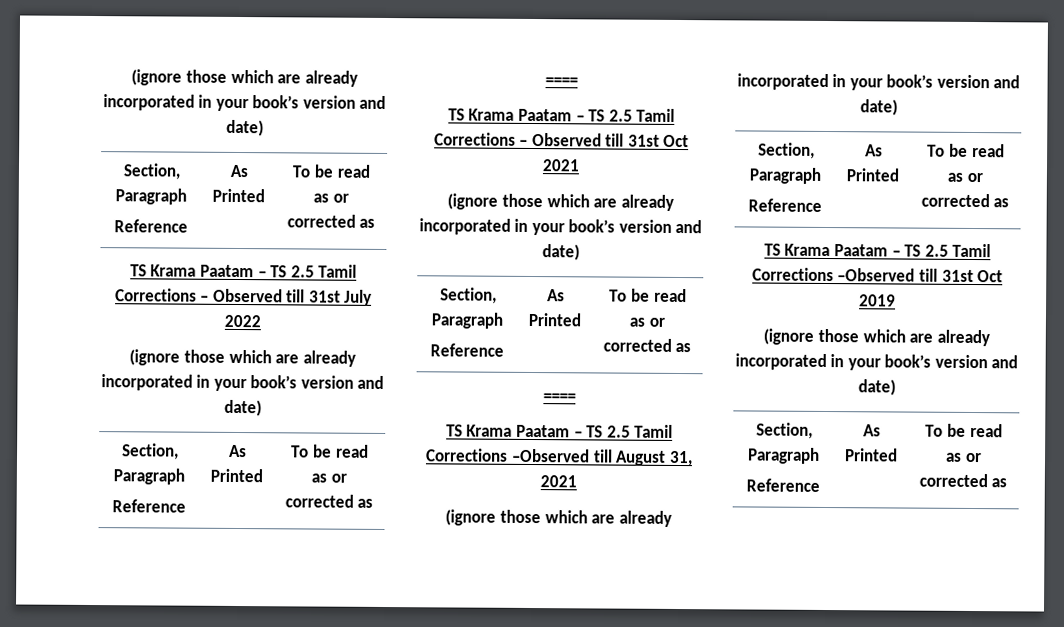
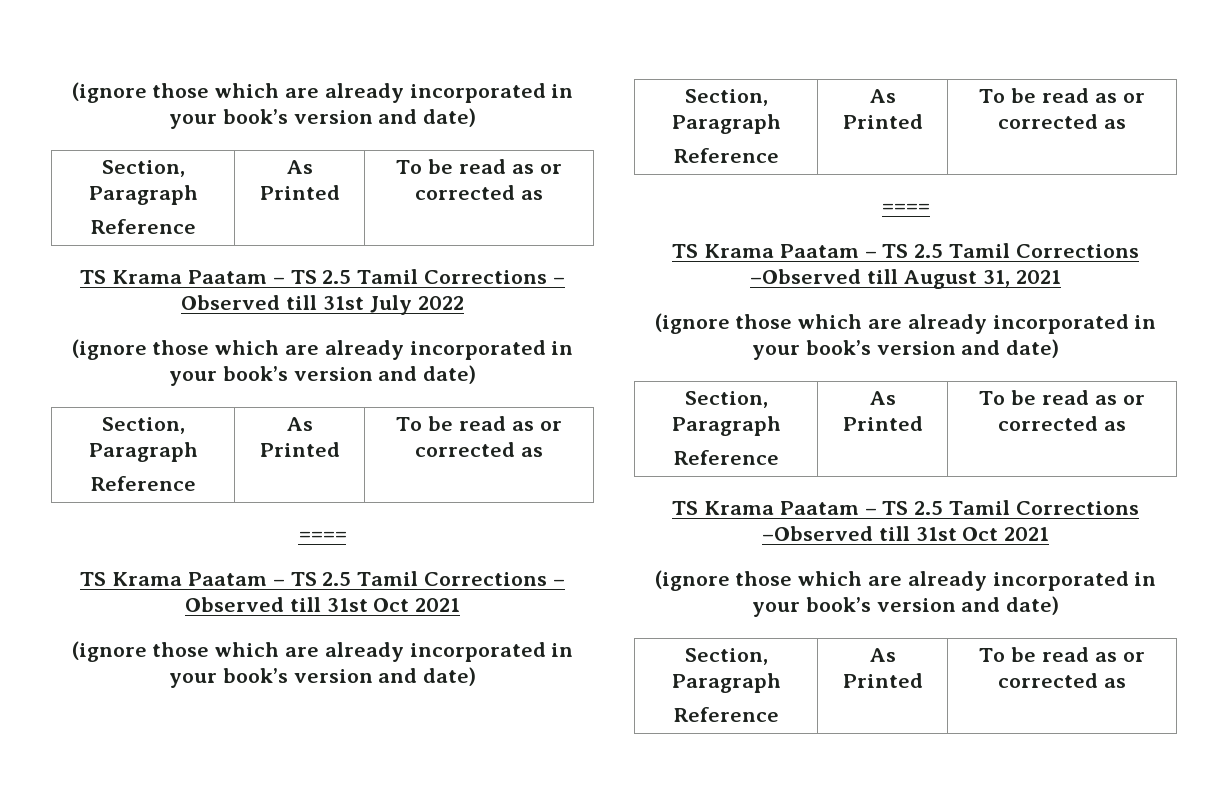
- TS Krama Paatam – TS 2.5 Tamil Corrections –Observed till 31st Oct 2019
+ TS Krama Paatam – TS 2.5 Tamil Corrections –Observed till 31st Oct 2021

